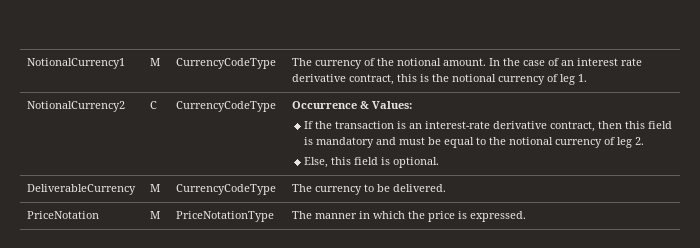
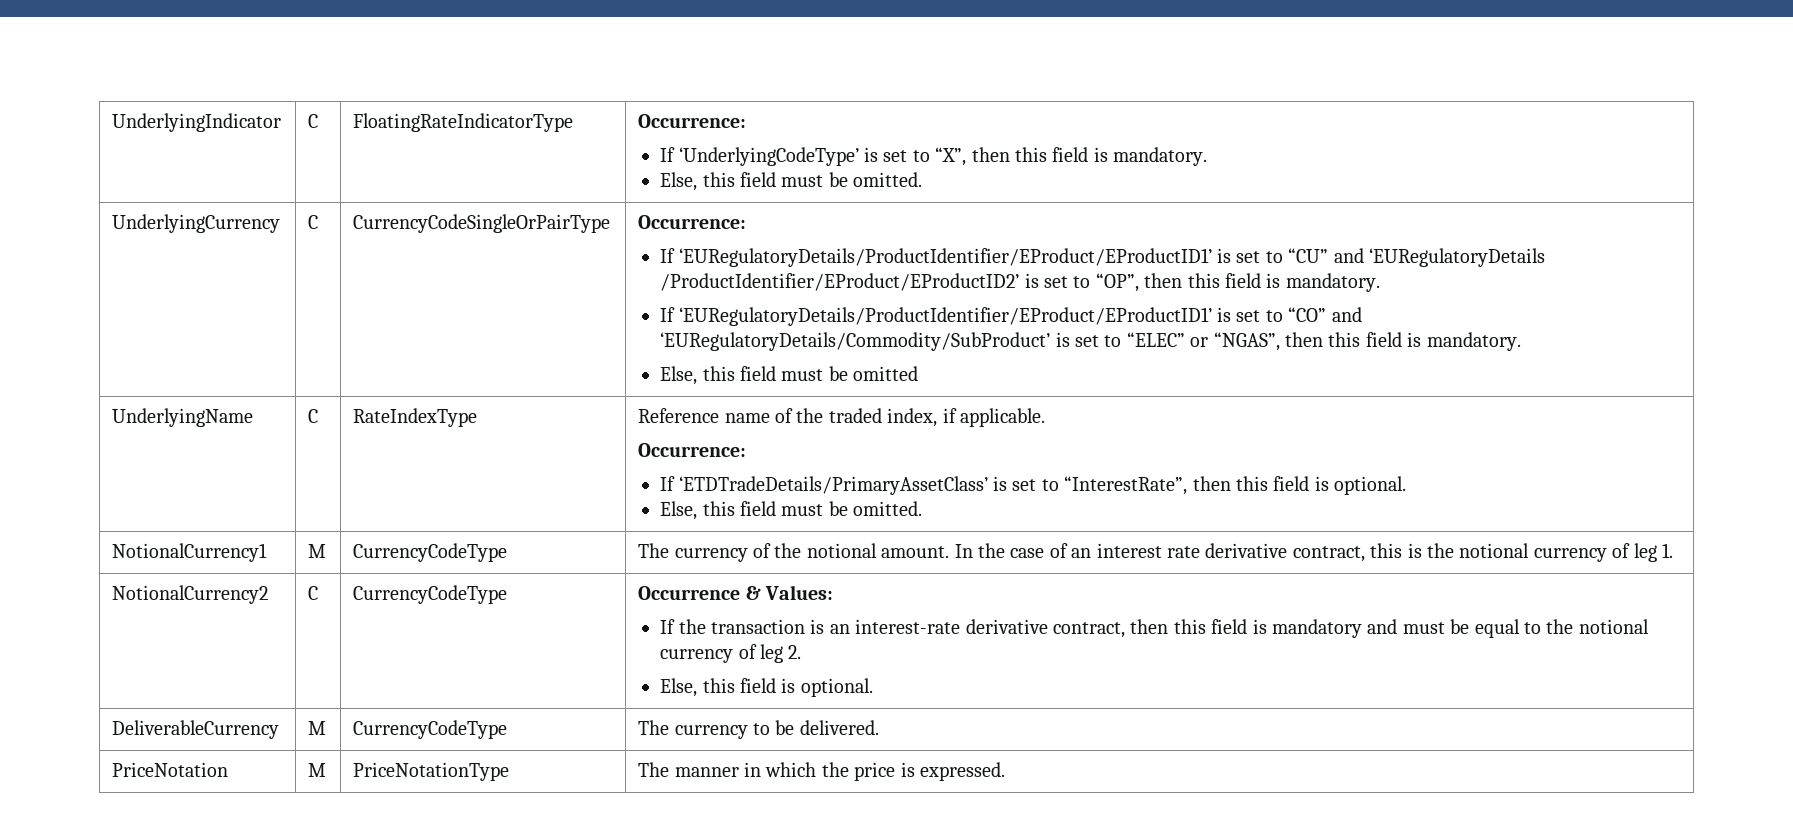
+ UnderlyingIndicator | C | FloatingRateIndicatorType | Occurrence:
+ If ‘UnderlyingCodeType’ is set to “X”, then this field is mandatory.
+ Else, this field must be omitted.
+ UnderlyingCurrency | C | CurrencyCodeSingleOrPairType | Occurrence:
+ If ‘EURegulatoryDetails/ProductIdentifier/EProduct/EProductID1’ is set to “CU” and ‘EURegulatoryDetails /ProductIdentifier/EProduct/EProductID2’ is set to “OP”, then this field is mandatory.
+ If ‘EURegulatoryDetails/ProductIdentifier/EProduct/EProductID1’ is set to “CO” and ‘EURegulatoryDetails/Commodity/SubProduct’ is set to “ELEC” or “NGAS”, then this field is mandatory.
+ Else, this field must be omitted
+ UnderlyingName | C | RateIndexType | Reference name of the traded index, if applicable.
+ Occurrence:
+ If ‘ETDTradeDetails/PrimaryAssetClass’ is set to “InterestRate”, then this field is optional.
+ Else, this field must be omitted.

